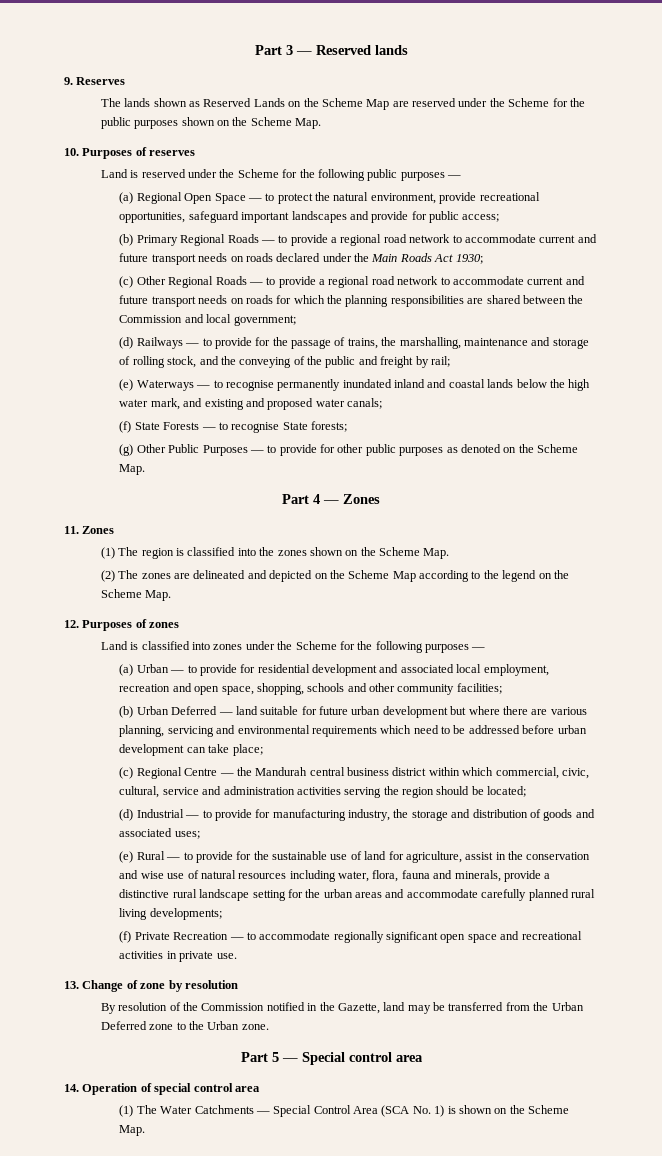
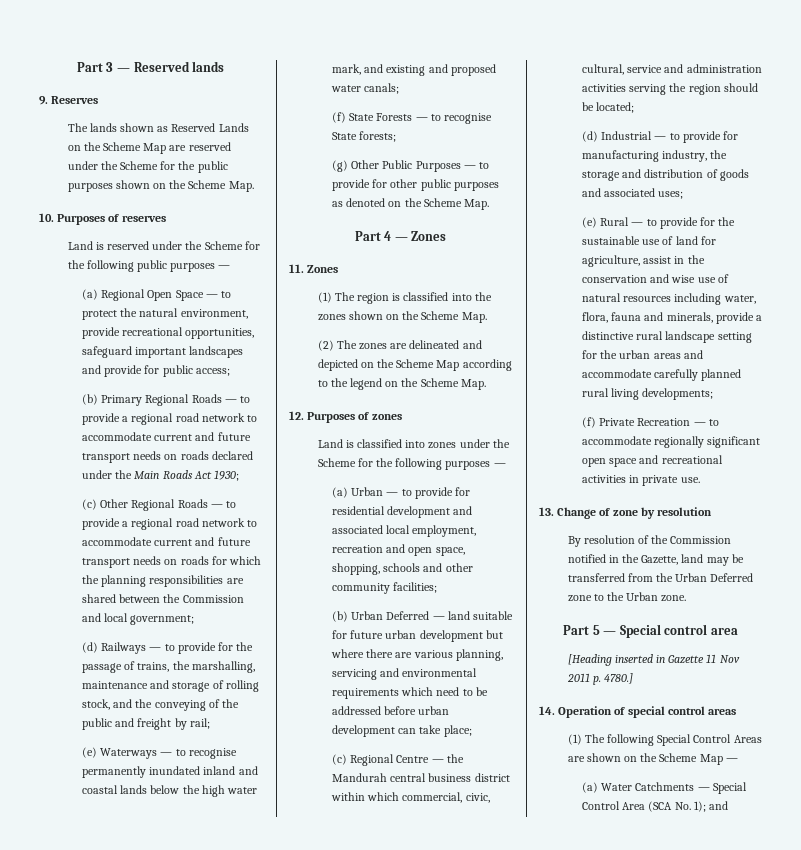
+ [Heading inserted in Gazette 11 Nov 2011 p. 4780.]
- 14. Operation of special control area
- (1) The Water Catchments — Special Control Area (SCA No. 1) is shown on the Scheme Map.
+ 14. Operation of special control areas
+ (1) The following Special Control Areas are shown on the Scheme Map —
+ (a) Water Catchments — Special Control Area (SCA No. 1); and

